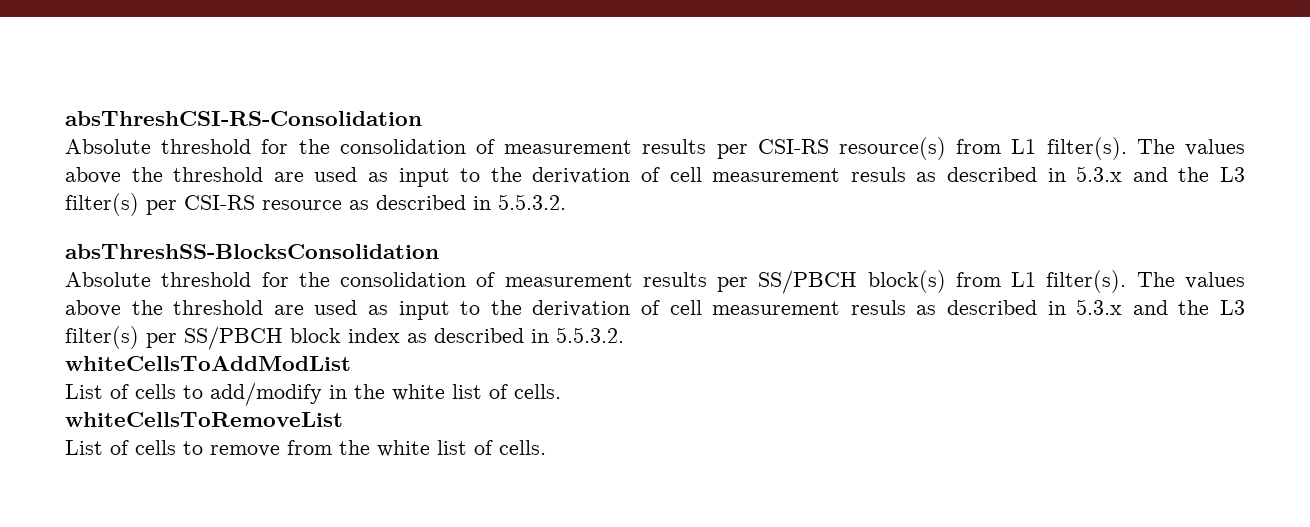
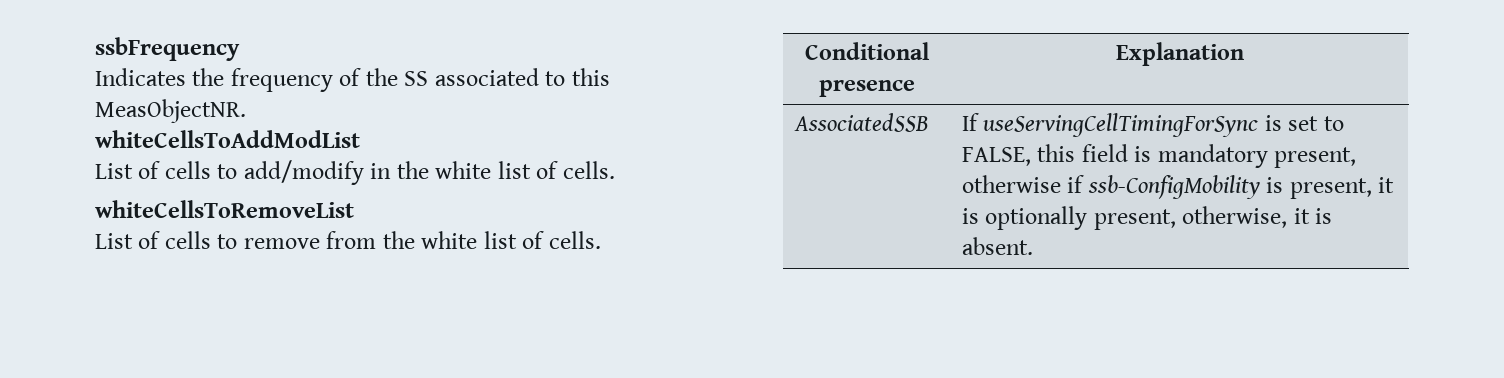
- absThreshCSI-RS-Consolidation
- Absolute threshold for the consolidation of measurement results per CSI-RS resource(s) from L1 filter(s). The values above the threshold are used as input to the derivation of cell measurement resuls as described in 5.3.x and the L3 filter(s) per CSI-RS resource as described in 5.5.3.2.
- absThreshSS-BlocksConsolidation
- Absolute threshold for the consolidation of measurement results per SS/PBCH block(s) from L1 filter(s). The values above the threshold are used as input to the derivation of cell measurement resuls as described in 5.3.x and the L3 filter(s) per SS/PBCH block index as described in 5.5.3.2.
+ ssbFrequency
+ Indicates the frequency of the SS associated to this MeasObjectNR.
+ Conditional presence | Explanation
+ AssociatedSSB | If useServingCellTimingForSync is set to FALSE, this field is mandatory present, otherwise if ssb-ConfigMobility is present, it is optionally present, otherwise, it is absent.

